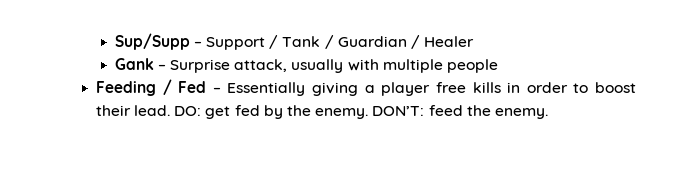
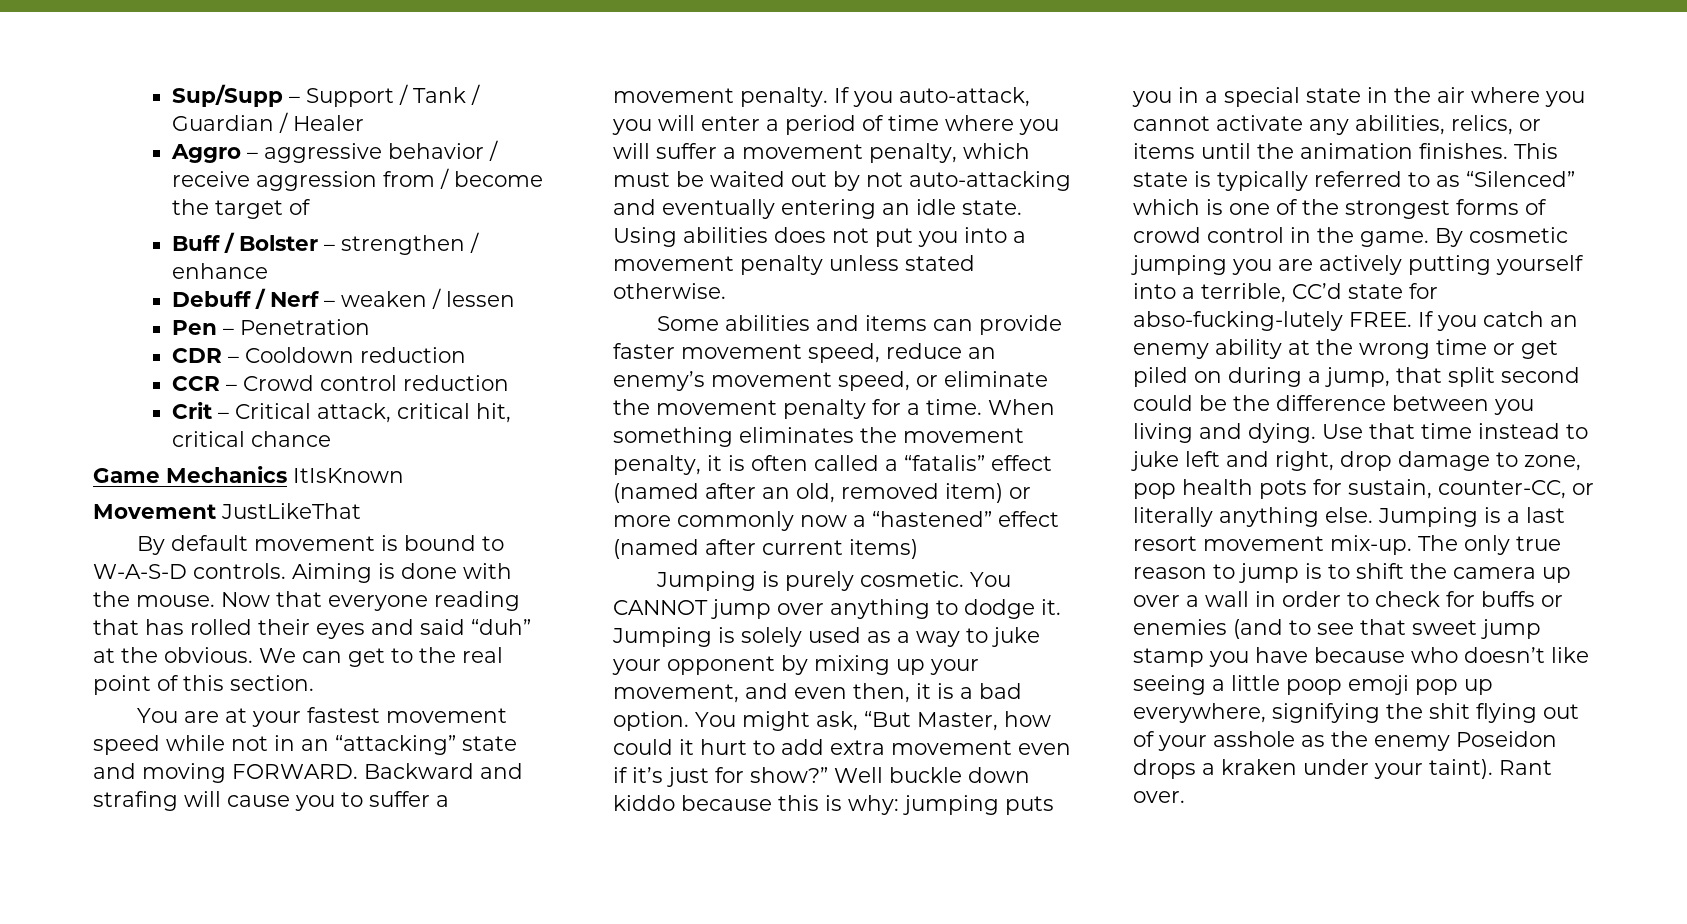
- Gank – Surprise attack, usually with multiple people
- Feeding / Fed – Essentially giving a player free kills in order to boost their lead. DO: get fed by the enemy. DON’T: feed the enemy.
+ Aggro – aggressive behavior / receive aggression from / become the target of
+ Buff / Bolster – strengthen / enhance
+ Debuff / Nerf – weaken / lessen
+ Pen – Penetration
+ CDR – Cooldown reduction
+ CCR – Crowd control reduction
+ Crit – Critical attack, critical hit, critical chance
+ Game Mechanics ItIsKnown
+ Movement JustLikeThat
+ By default movement is bound to W-A-S-D controls. Aiming is done with the mouse. Now that everyone reading that has rolled their eyes and said “duh” at the obvious. We can get to the real point of this section.
+ You are at your fastest movement speed while not in an “attacking” state and moving FORWARD. Backward and strafing will cause you to suffer a movement penalty. If you auto-attack, you will enter a period of time where you will suffer a movement penalty, which must be waited out by not auto-attacking and eventually entering an idle state. Using abilities does not put you into a movement penalty unless stated otherwise.
+ Some abilities and items can provide faster movement speed, reduce an enemy’s movement speed, or eliminate the movement penalty for a time. When something eliminates the movement penalty, it is often called a “fatalis” effect (named after an old, removed item) or more commonly now a “hastened” effect (named after current items)
+ Jumping is purely cosmetic. You CANNOT jump over anything to dodge it. Jumping is solely used as a way to juke your opponent by mixing up your movement, and even then, it is a bad option. You might ask, “But Master, how could it hurt to add extra movement even if it’s just for show?” Well buckle down kiddo because this is why: jumping puts you in a special state in the air where you cannot activate any abilities, relics, or items until the animation finishes. This state is typically referred to as “Silenced” which is one of the strongest forms of crowd control in the game. By cosmetic jumping you are actively putting yourself into a terrible, CC’d state for abso-fucking-lutely FREE. If you catch an enemy ability at the wrong time or get piled on during a jump, that split second could be the difference between you living and dying. Use that time instead to juke left and right, drop damage to zone, pop health pots for sustain, counter-CC, or literally anything else. Jumping is a last resort movement mix-up. The only true reason to jump is to shift the camera up over a wall in order to check for buffs or enemies (and to see that sweet jump stamp you have because who doesn’t like seeing a little poop emoji pop up everywhere, signifying the shit flying out of your asshole as the enemy Poseidon drops a kraken under your taint). Rant over.

